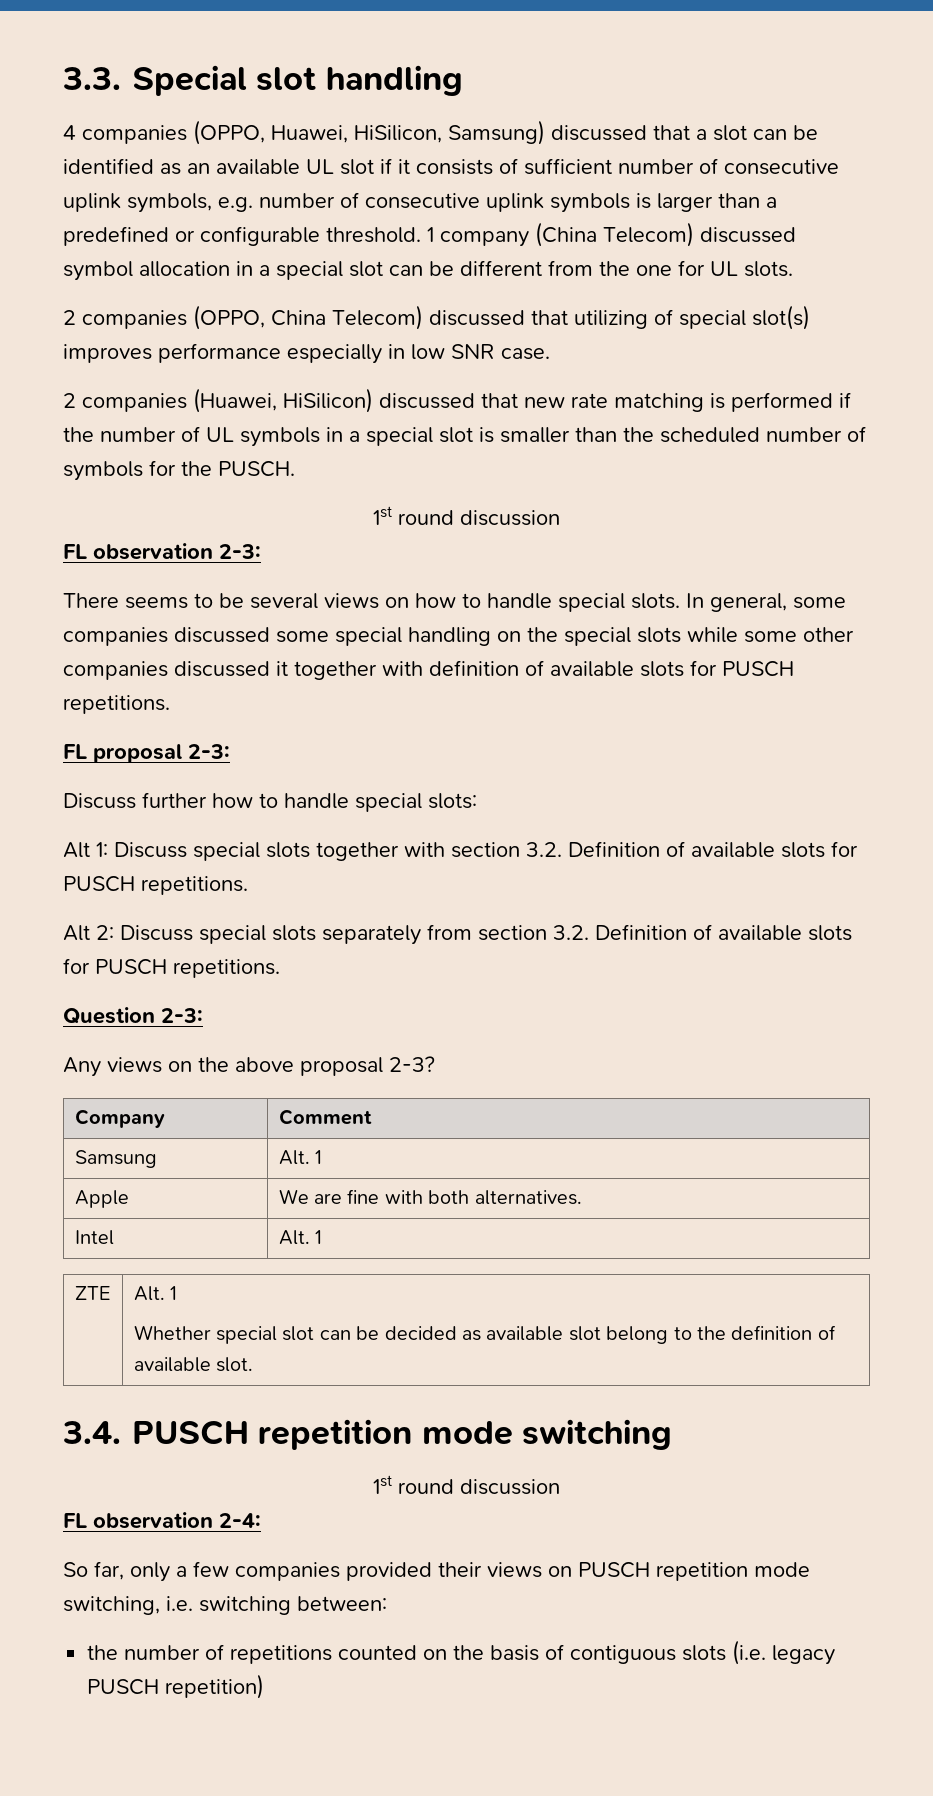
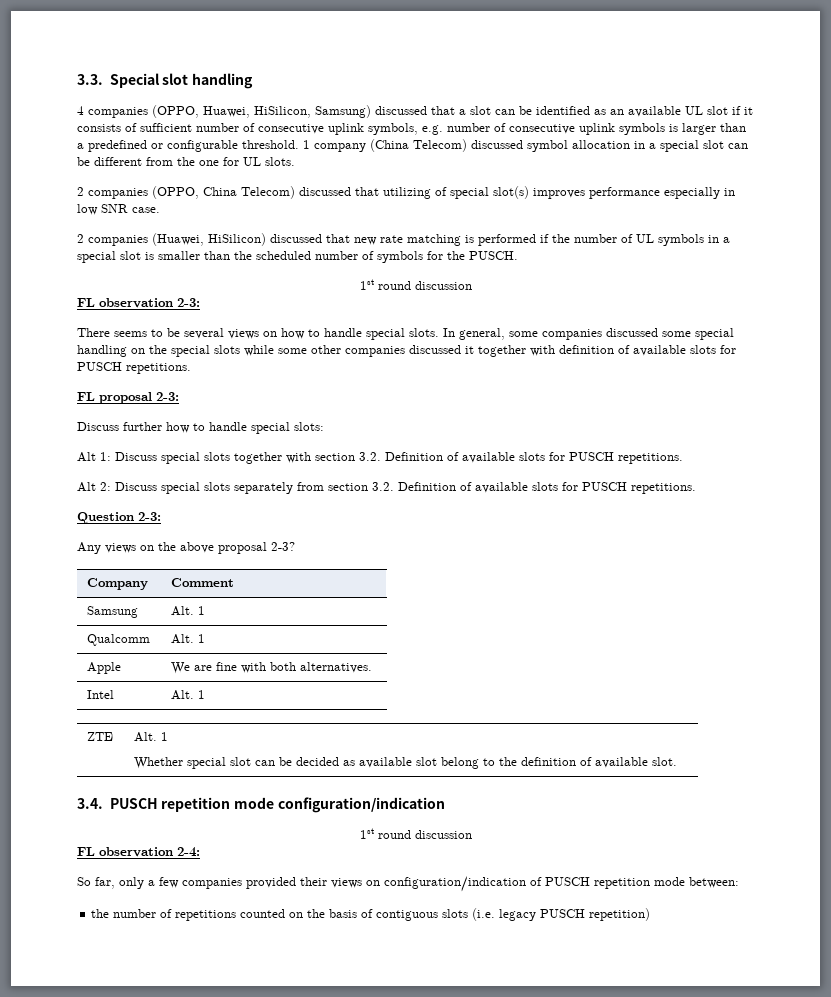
+ Qualcomm | Alt. 1
- 3.4. PUSCH repetition mode switching
+ 3.4. PUSCH repetition mode configuration/indication
- So far, only a few companies provided their views on PUSCH repetition mode switching, i.e. switching between:
+ So far, only a few companies provided their views on configuration/indication of PUSCH repetition mode between:

